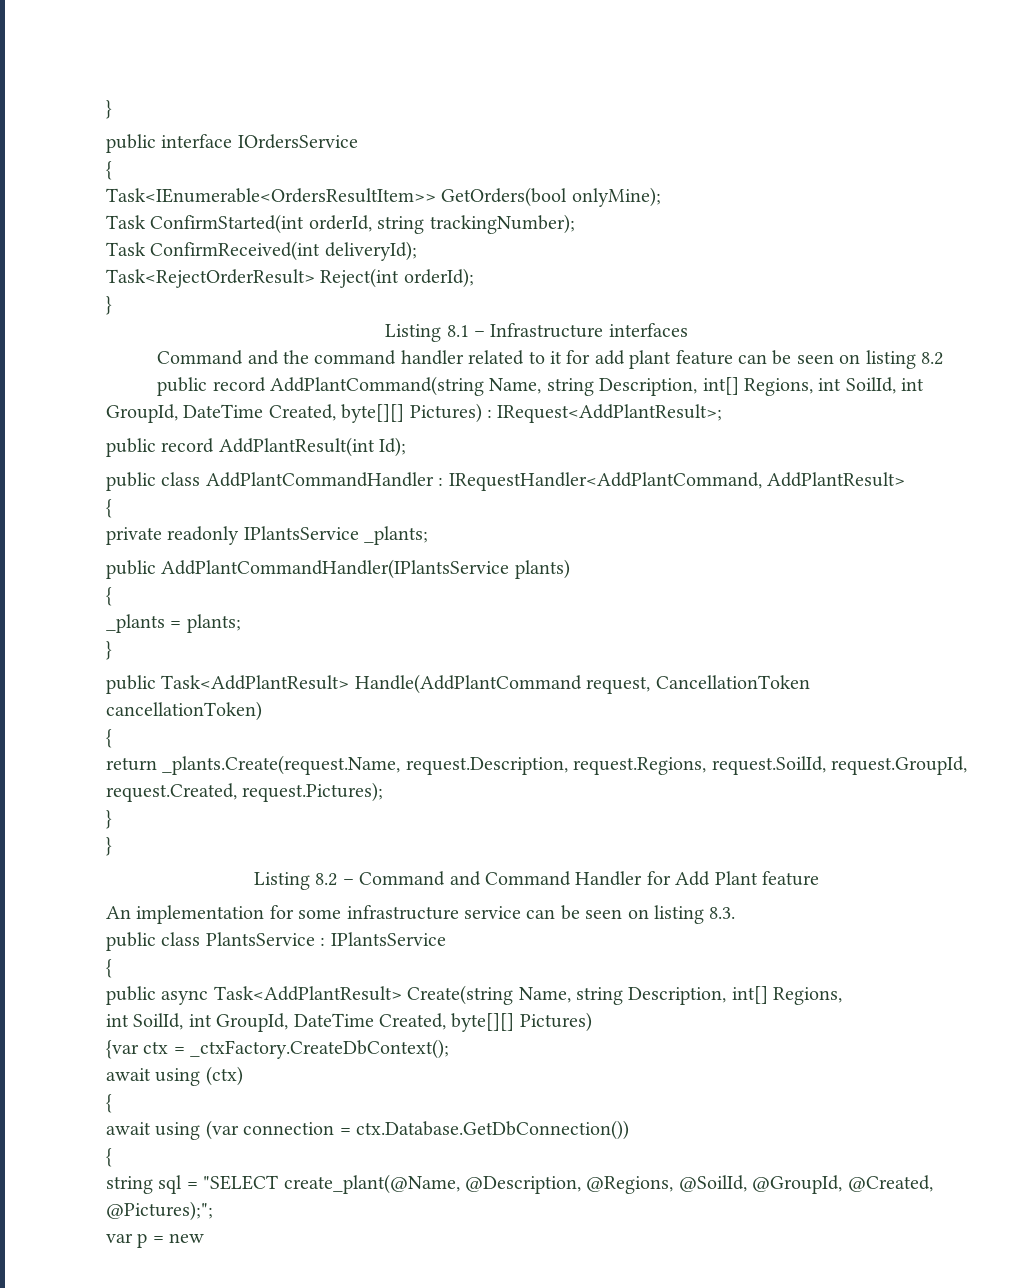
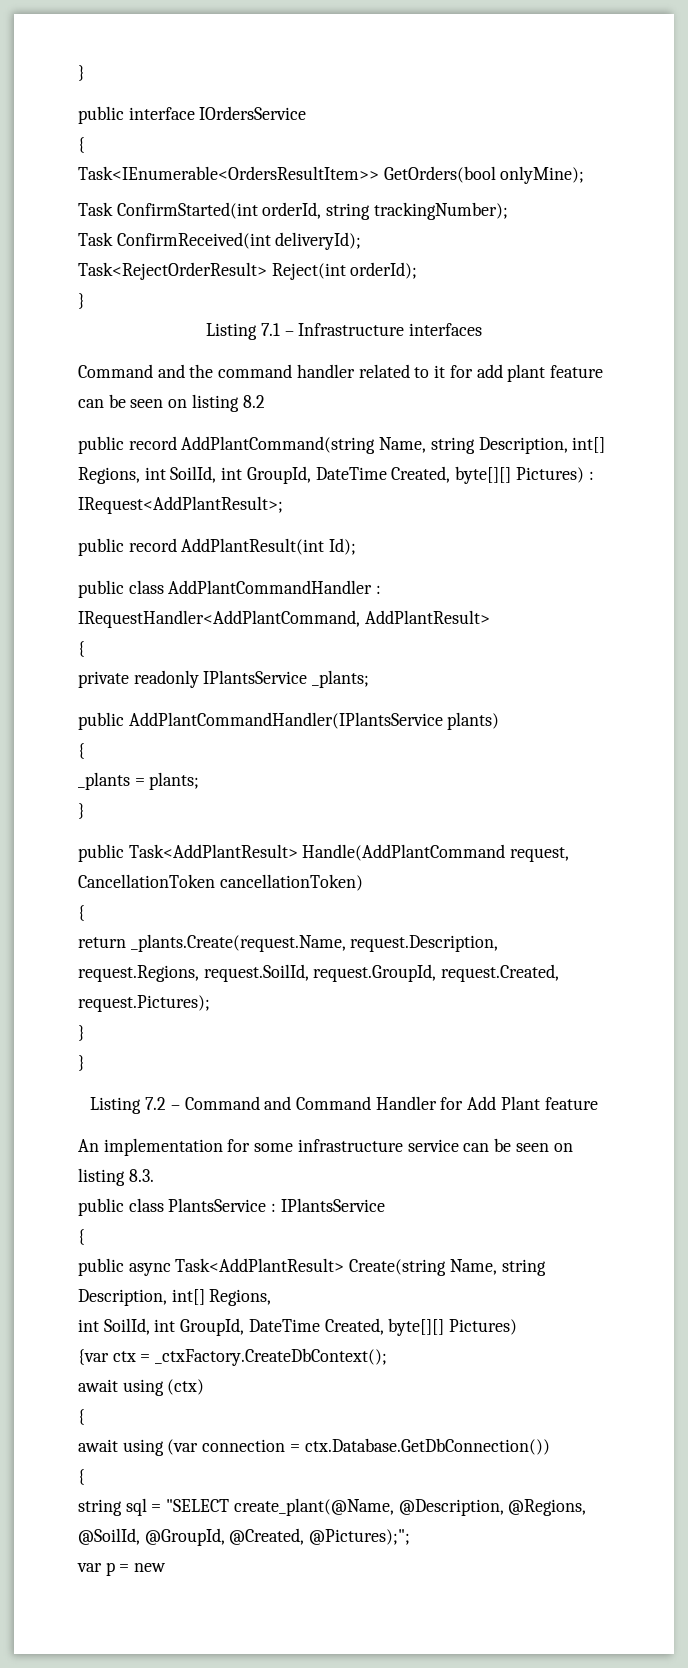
- Listing 8.1 – Infrastructure interfaces
+ Listing 7.1 – Infrastructure interfaces
- Listing 8.2 – Command and Command Handler for Add Plant feature
+ Listing 7.2 – Command and Command Handler for Add Plant feature

